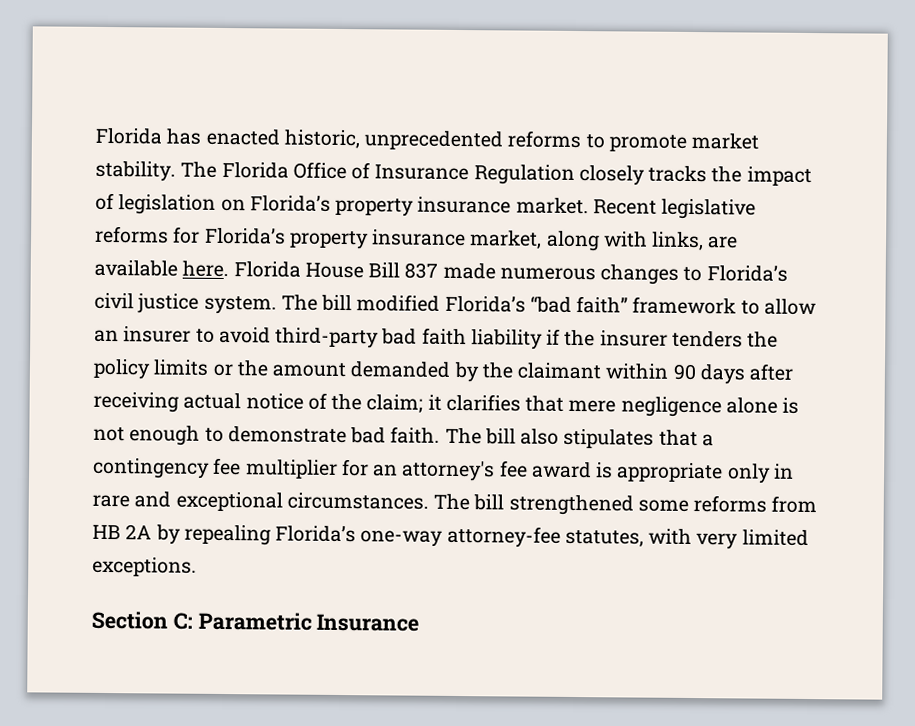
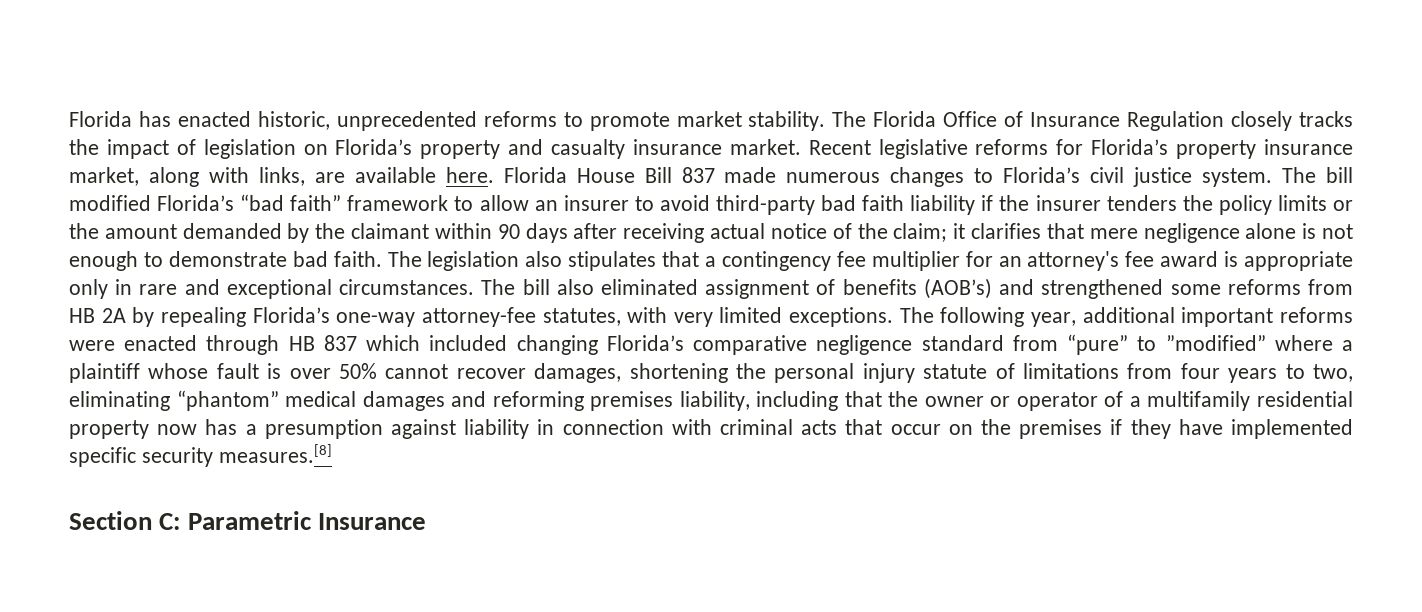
- The Florida Office of Insurance Regulation closely tracks the impact of legislation on Florida’s property insurance market.
+ The Florida Office of Insurance Regulation closely tracks the impact of legislation on Florida’s property and casualty insurance market.
- The bill also stipulates that a contingency fee multiplier for an attorney's fee award is appropriate only in rare and exceptional circumstances.
+ The legislation also stipulates that a contingency fee multiplier for an attorney's fee award is appropriate only in rare and exceptional circumstances.
- The bill strengthened some reforms from HB 2A by repealing Florida’s one-way attorney-fee statutes, with very limited exceptions.
+ The bill also eliminated assignment of benefits (AOB’s) and strengthened some reforms from HB 2A by repealing Florida’s one-way attorney-fee statutes, with very limited exceptions. The following year, additional important reforms were enacted through HB 837 which included changing Florida’s comparative negligence standard from “pure” to ”modified” where a plaintiff whose fault is over 50% cannot recover damages, shortening the personal injury statute of limitations from four years to two, eliminating “phantom” medical damages and reforming premises liability, including that the owner or operator of a multifamily residential property now has a presumption against liability in connection with criminal acts that occur on the premises if they have implemented specific security measures.[8]

